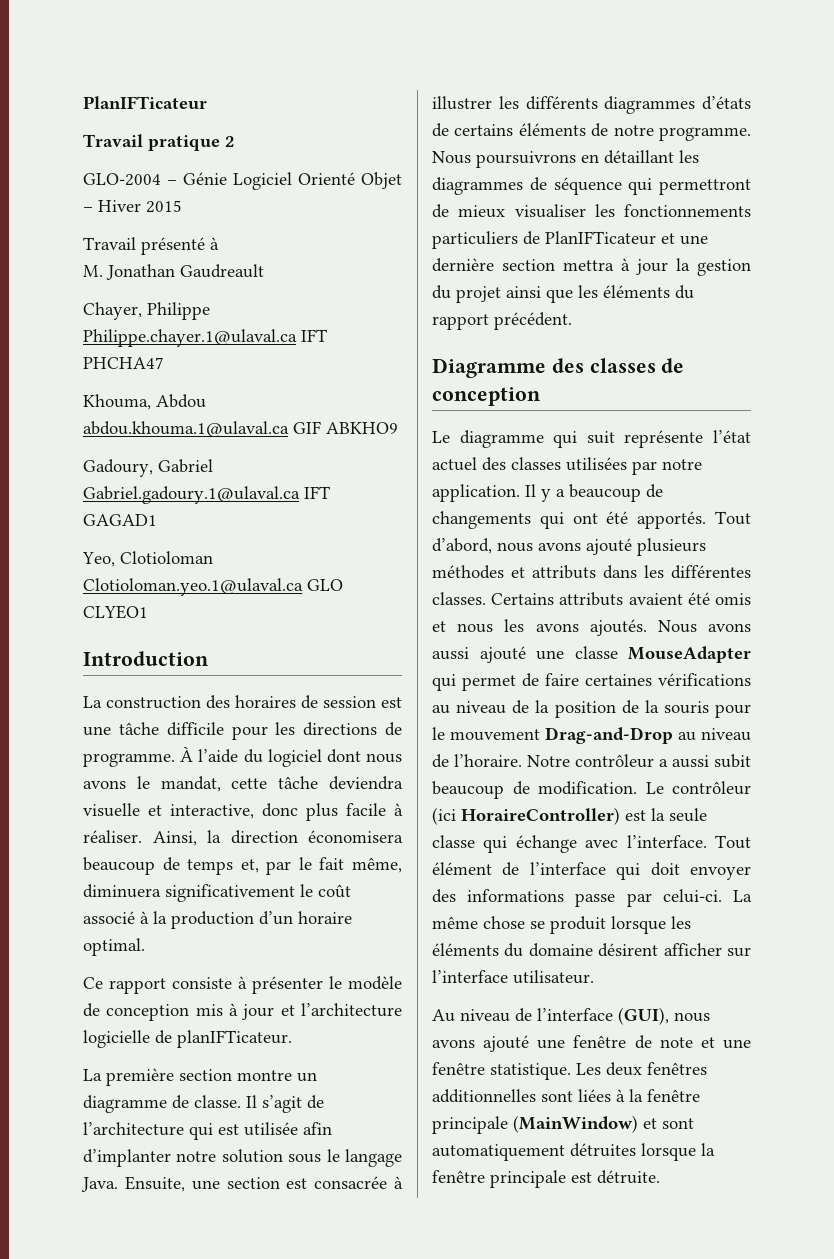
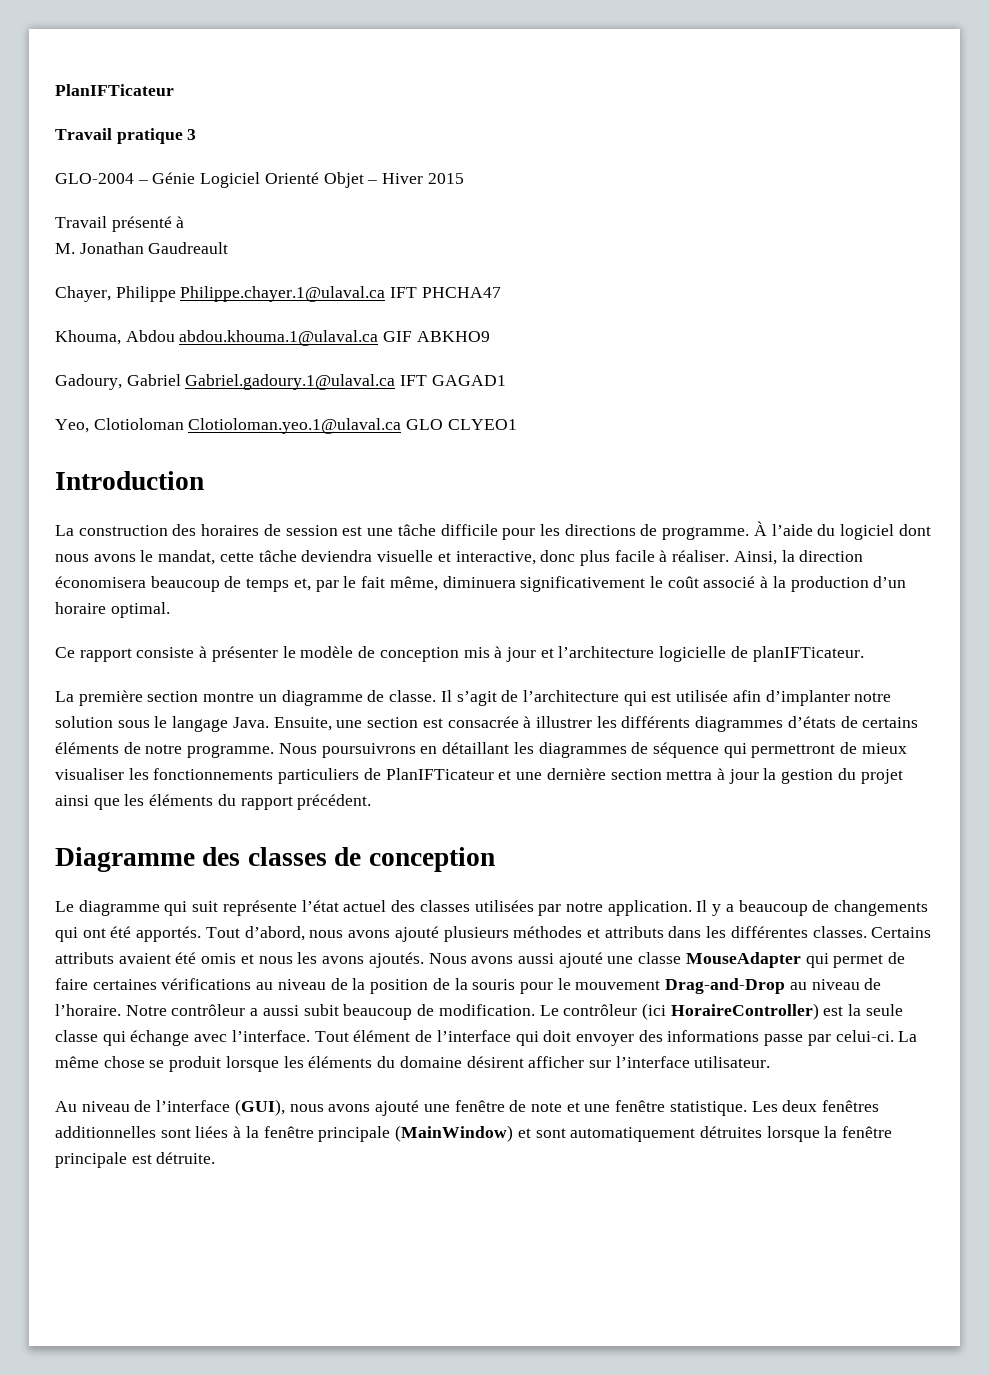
- Travail pratique 2
+ Travail pratique 3

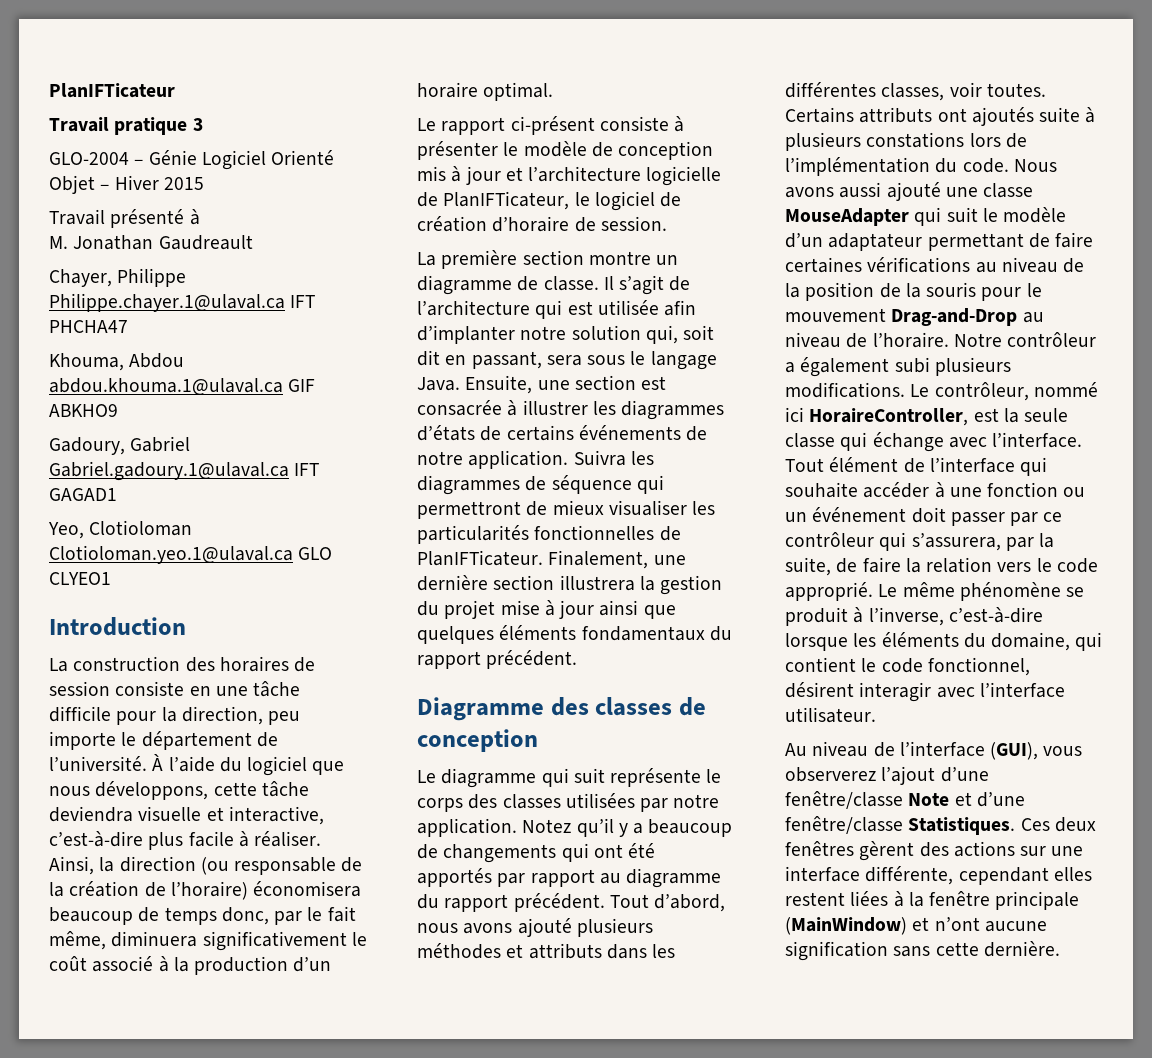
- La construction des horaires de session est une tâche difficile pour les directions de programme. À l’aide du logiciel dont nous avons le mandat, cette tâche deviendra visuelle et interactive, donc plus facile à réaliser.
+ La construction des horaires de session consiste en une tâche difficile pour la direction, peu importe le département de l’université. À l’aide du logiciel que nous développons, cette tâche deviendra visuelle et interactive, c’est-à-dire plus facile à réaliser.
- Ainsi, la direction économisera beaucoup de temps et, par le fait même, diminuera significativement le coût associé à la production d’un horaire optimal.
+ Ainsi, la direction (ou responsable de la création de l’horaire) économisera beaucoup de temps donc, par le fait même, diminuera significativement le coût associé à la production d’un horaire optimal.
- Ce rapport consiste à présenter le modèle de conception mis à jour et l’architecture logicielle de planIFTicateur.
+ Le rapport ci-présent consiste à présenter le modèle de conception mis à jour et l’architecture logicielle de PlanIFTicateur, le logiciel de création d’horaire de session.
- Il s’agit de l’architecture qui est utilisée afin d’implanter notre solution sous le langage Java.
+ Il s’agit de l’architecture qui est utilisée afin d’implanter notre solution qui, soit dit en passant, sera sous le langage Java.
- Ensuite, une section est consacrée à illustrer les différents diagrammes d’états de certains éléments de notre programme. Nous poursuivrons en détaillant les diagrammes de séquence qui permettront de mieux visualiser les fonctionnements particuliers de PlanIFTicateur et une dernière section mettra à jour la gestion du projet ainsi que les éléments du rapport précédent.
+ Ensuite, une section est consacrée à illustrer les diagrammes d’états de certains événements de notre application. Suivra les diagrammes de séquence qui permettront de mieux visualiser les particularités fonctionnelles de PlanIFTicateur. Finalement, une dernière section illustrera la gestion du projet mise à jour ainsi que quelques éléments fondamentaux du rapport précédent.
- Le diagramme qui suit représente l’état actuel des classes utilisées par notre application.
+ Le diagramme qui suit représente le corps des classes utilisées par notre application.
- Il y a beaucoup de changements qui ont été apportés.
+ Notez qu’il y a beaucoup de changements qui ont été apportés par rapport au diagramme du rapport précédent.
- Tout d’abord, nous avons ajouté plusieurs méthodes et attributs dans les différentes classes. Certains attributs avaient été omis et nous les avons ajoutés.
+ Tout d’abord, nous avons ajouté plusieurs méthodes et attributs dans les différentes classes, voir toutes. Certains attributs ont ajoutés suite à plusieurs constations lors de l’implémentation du code.
- Nous avons aussi ajouté une classe MouseAdapter qui permet de faire certaines vérifications au niveau de la position de la souris pour le mouvement Drag-and-Drop au niveau de l’horaire.
+ Nous avons aussi ajouté une classe MouseAdapter qui suit le modèle d’un adaptateur permettant de faire certaines vérifications au niveau de la position de la souris pour le mouvement Drag-and-Drop au niveau de l’horaire.
- Notre contrôleur a aussi subit beaucoup de modification. Le contrôleur (ici HoraireController) est la seule classe qui échange avec l’interface.
+ Notre contrôleur a également subi plusieurs modifications. Le contrôleur, nommé ici HoraireController, est la seule classe qui échange avec l’interface.
- Tout élément de l’interface qui doit envoyer des informations passe par celui-ci. La même chose se produit lorsque les éléments du domaine désirent afficher sur l’interface utilisateur.
+ Tout élément de l’interface qui souhaite accéder à une fonction ou un événement doit passer par ce contrôleur qui s’assurera, par la suite, de faire la relation vers le code approprié. Le même phénomène se produit à l’inverse, c’est-à-dire lorsque les éléments du domaine, qui contient le code fonctionnel, désirent interagir avec l’interface utilisateur.
- Au niveau de l’interface (GUI), nous avons ajouté une fenêtre de note et une fenêtre statistique. Les deux fenêtres additionnelles sont liées à la fenêtre principale (MainWindow) et sont automatiquement détruites lorsque la fenêtre principale est détruite.
+ Au niveau de l’interface (GUI), vous observerez l’ajout d’une fenêtre/classe Note et d’une fenêtre/classe Statistiques. Ces deux fenêtres gèrent des actions sur une interface différente, cependant elles restent liées à la fenêtre principale (MainWindow) et n’ont aucune signification sans cette dernière.

